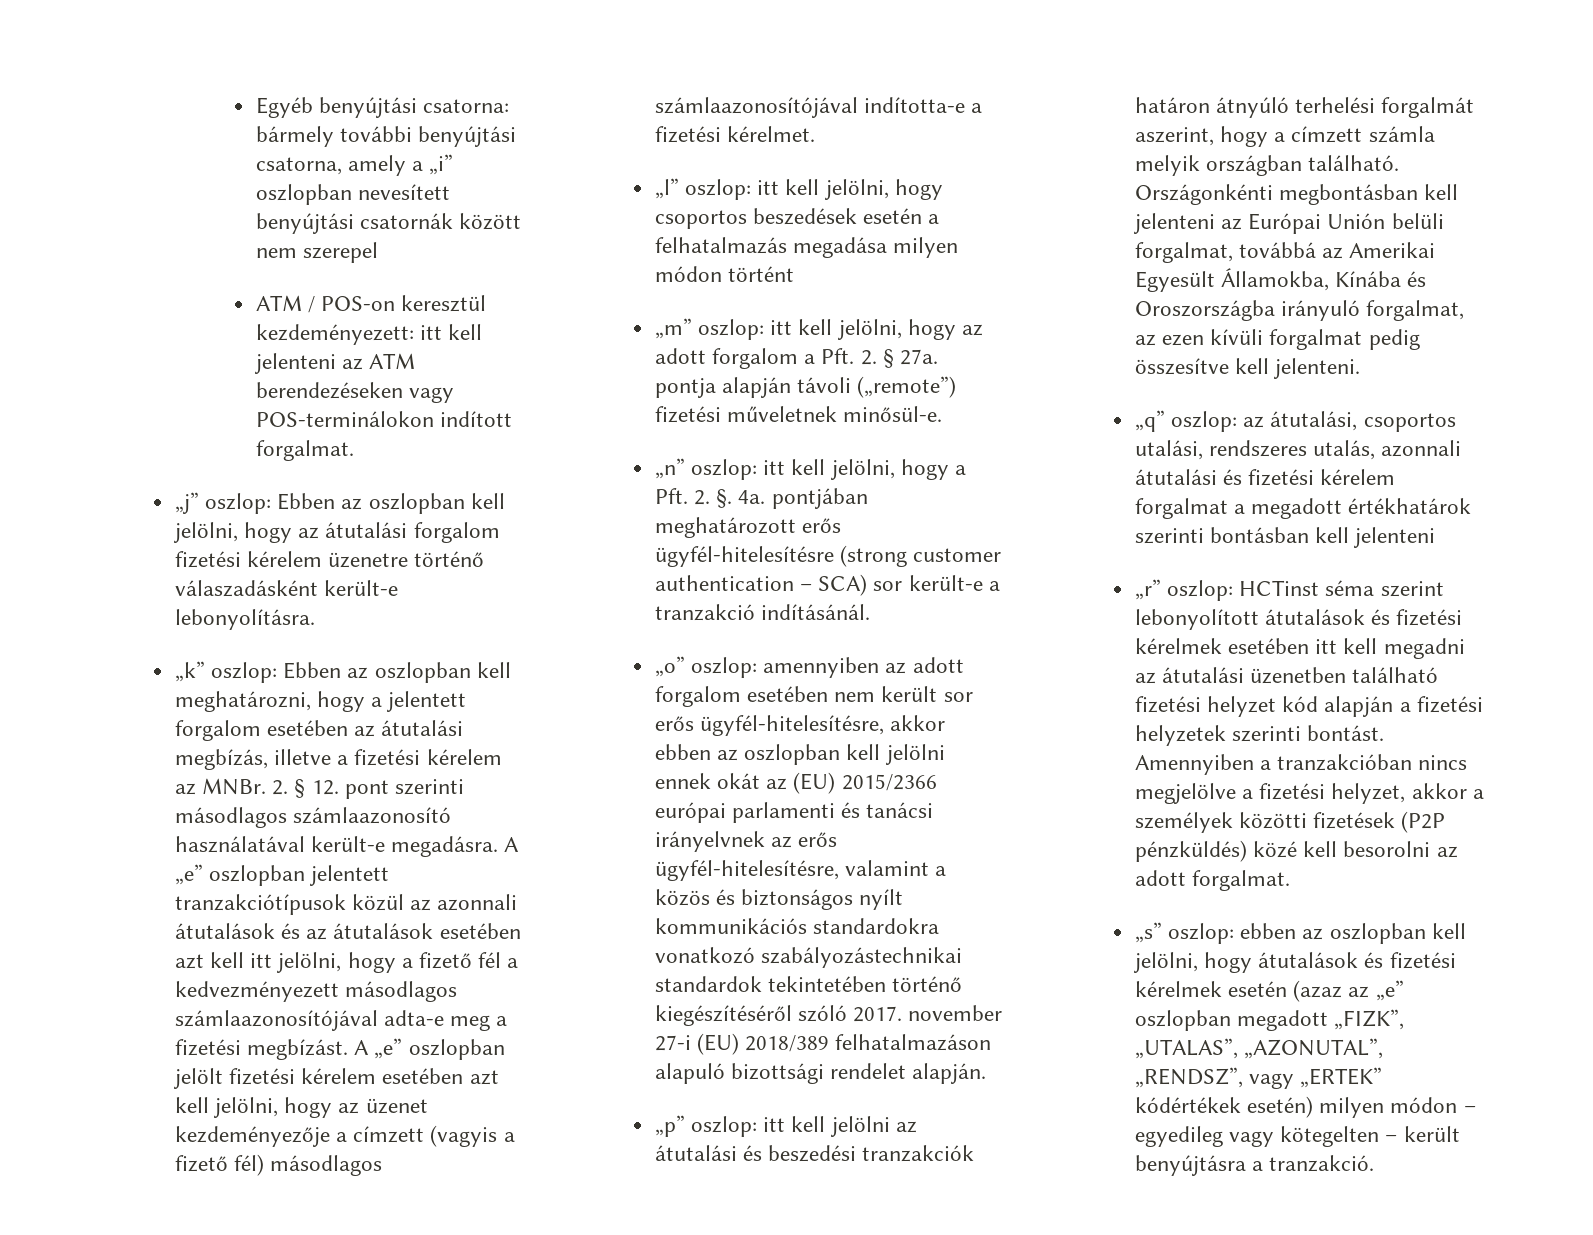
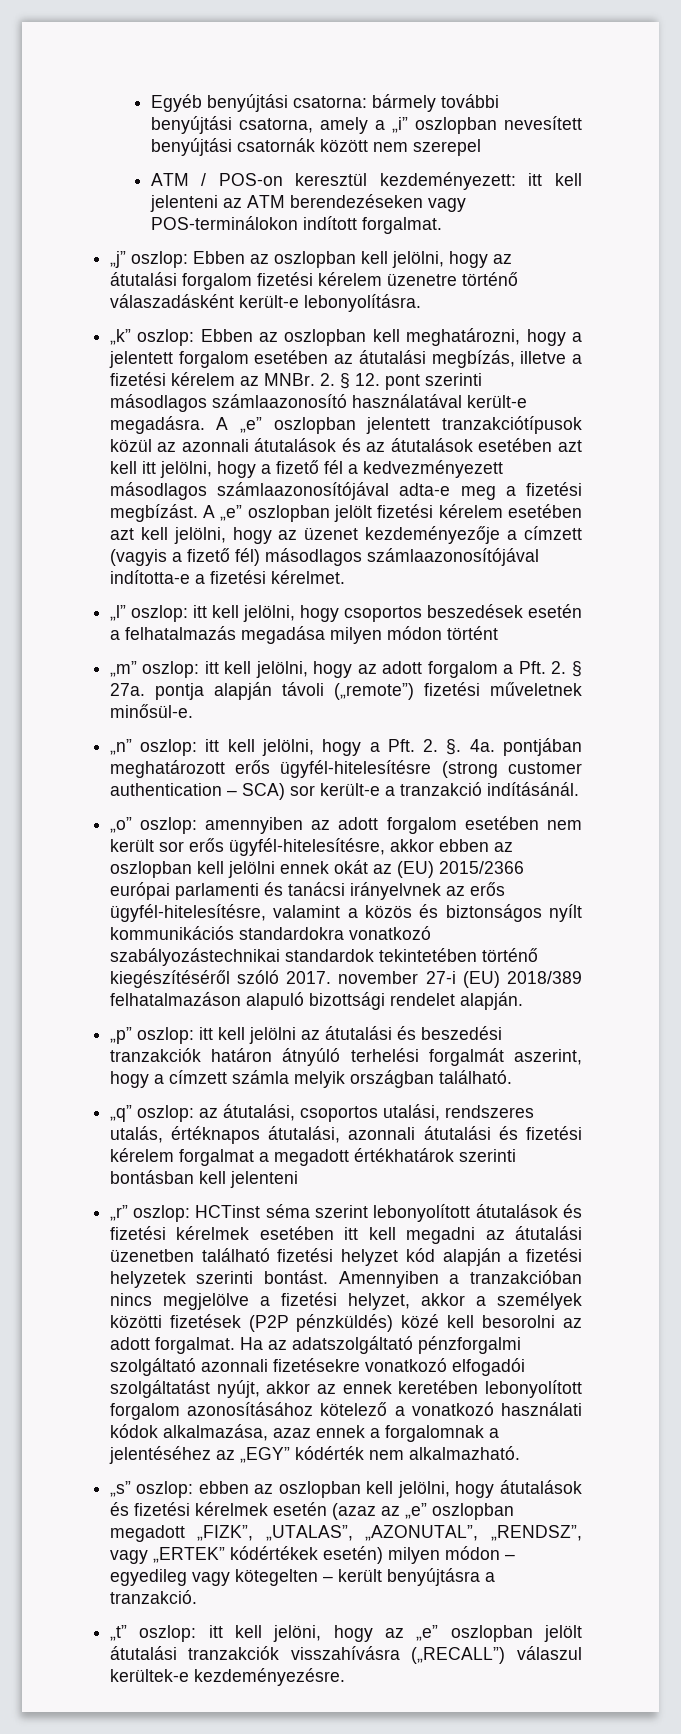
- Országonkénti megbontásban kell jelenteni az Európai Unión belüli forgalmat, továbbá az Amerikai Egyesült Államokba, Kínába és Oroszországba irányuló forgalmat, az ezen kívüli forgalmat pedig összesítve kell jelenteni.
- „q” oszlop: az átutalási, csoportos utalási, rendszeres utalás, azonnali átutalási és fizetési kérelem forgalmat a megadott értékhatárok szerinti bontásban kell jelenteni
+ „q” oszlop: az átutalási, csoportos utalási, rendszeres utalás, értéknapos átutalási, azonnali átutalási és fizetési kérelem forgalmat a megadott értékhatárok szerinti bontásban kell jelenteni
+ Ha az adatszolgáltató pénzforgalmi szolgáltató azonnali fizetésekre vonatkozó elfogadói szolgáltatást nyújt, akkor az ennek keretében lebonyolított forgalom azonosításához kötelező a vonatkozó használati kódok alkalmazása, azaz ennek a forgalomnak a jelentéséhez az „EGY” kódérték nem alkalmazható.
+ „t” oszlop: itt kell jelöni, hogy az „e” oszlopban jelölt átutalási tranzakciók visszahívásra („RECALL”) válaszul kerültek-e kezdeményezésre.

